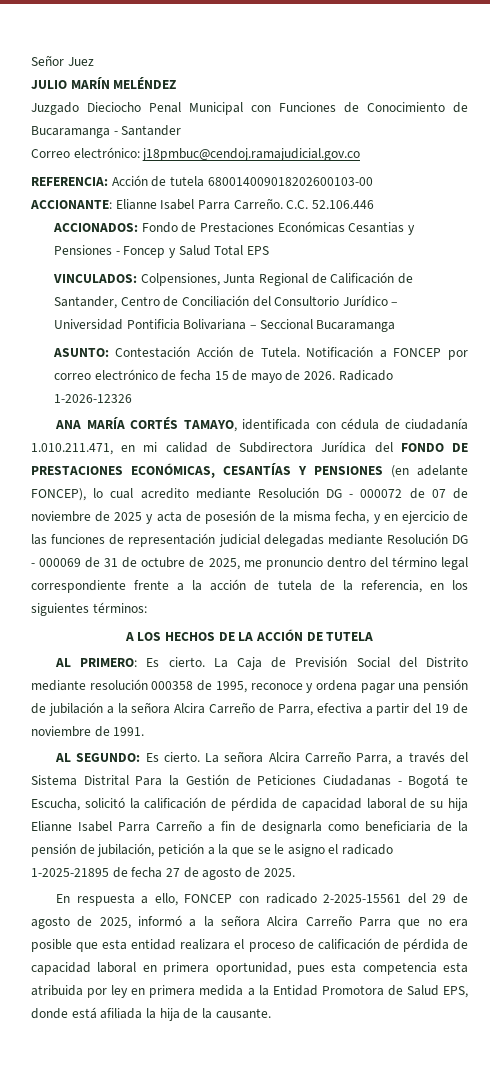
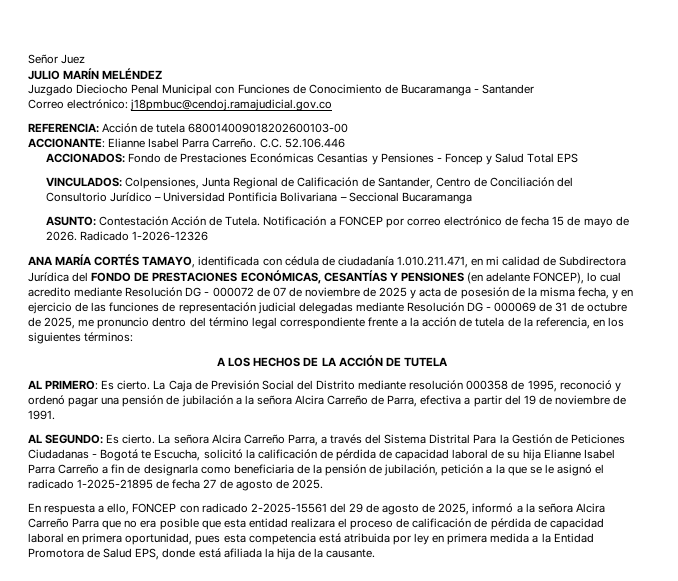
- La Caja de Previsión Social del Distrito mediante resolución 000358 de 1995, reconoce y ordena pagar una pensión de jubilación a la señora Alcira Carreño de Parra, efectiva a partir del 19 de noviembre de 1991.
+ La Caja de Previsión Social del Distrito mediante resolución 000358 de 1995, reconoció y ordenó pagar una pensión de jubilación a la señora Alcira Carreño de Parra, efectiva a partir del 19 de noviembre de 1991.
- La señora Alcira Carreño Parra, a través del Sistema Distrital Para la Gestión de Peticiones Ciudadanas - Bogotá te Escucha, solicitó la calificación de pérdida de capacidad laboral de su hija Elianne Isabel Parra Carreño a fin de designarla como beneficiaria de la pensión de jubilación, petición a la que se le asigno el radicado 1-2025-21895 de fecha 27 de agosto de 2025.
+ La señora Alcira Carreño Parra, a través del Sistema Distrital Para la Gestión de Peticiones Ciudadanas - Bogotá te Escucha, solicitó la calificación de pérdida de capacidad laboral de su hija Elianne Isabel Parra Carreño a fin de designarla como beneficiaria de la pensión de jubilación, petición a la que se le asignó el radicado 1-2025-21895 de fecha 27 de agosto de 2025.
- En respuesta a ello, FONCEP con radicado 2-2025-15561 del 29 de agosto de 2025, informó a la señora Alcira Carreño Parra que no era posible que esta entidad realizara el proceso de calificación de pérdida de capacidad laboral en primera oportunidad, pues esta competencia esta atribuida por ley en primera medida a la Entidad Promotora de Salud EPS, donde está afiliada la hija de la causante.
+ En respuesta a ello, FONCEP con radicado 2-2025-15561 del 29 de agosto de 2025, informó a la señora Alcira Carreño Parra que no era posible que esta entidad realizara el proceso de calificación de pérdida de capacidad laboral en primera oportunidad, pues esta competencia está atribuida por ley en primera medida a la Entidad Promotora de Salud EPS, donde está afiliada la hija de la causante.

